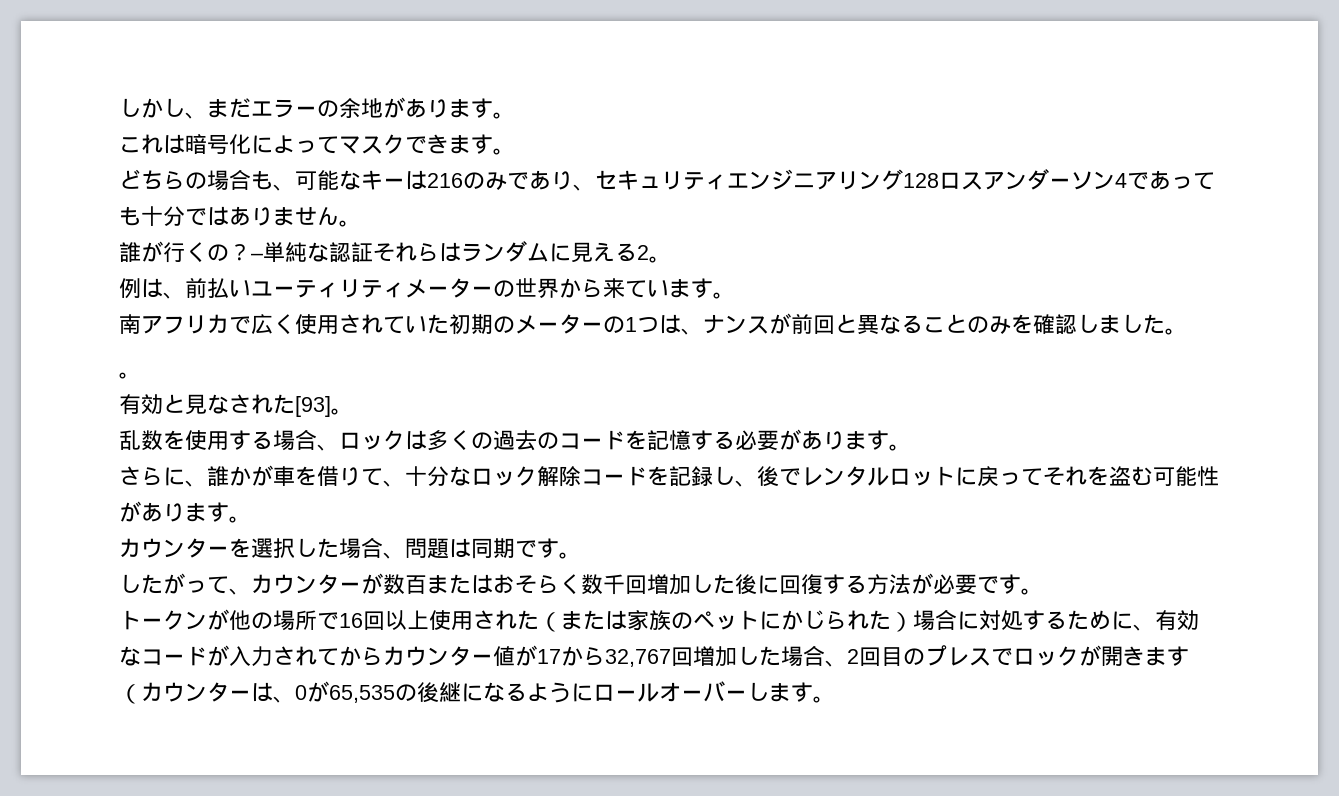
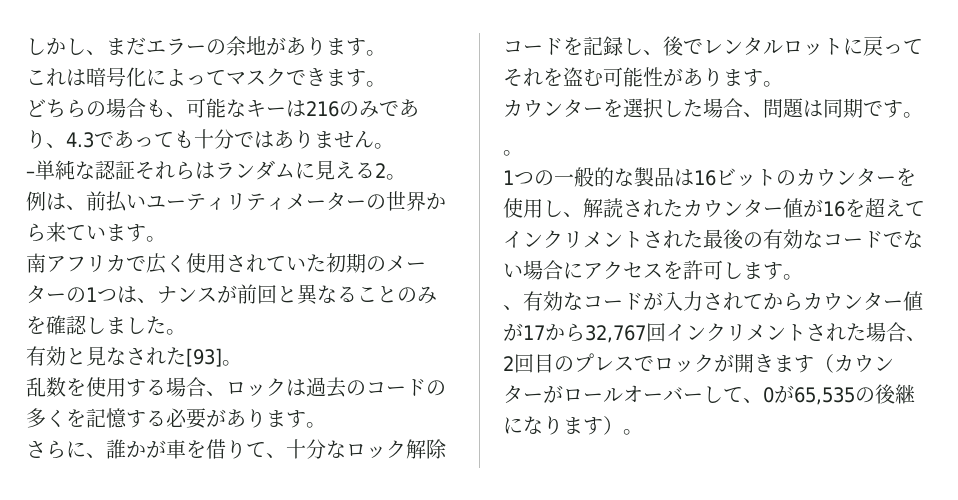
- どちらの場合も、可能なキーは216のみであり、セキュリティエンジニアリング128ロスアンダーソン4であっても十分ではありません。
+ どちらの場合も、可能なキーは216のみであり、4.3であっても十分ではありません。
- 誰が行くの？
  南アフリカで広く使用されていた初期のメーターの1つは、ナンスが前回と異なることのみを確認しました。
- 。
- 乱数を使用する場合、ロックは多くの過去のコードを記憶する必要があります。
+ 乱数を使用する場合、ロックは過去のコードの多くを記憶する必要があります。
  カウンターを選択した場合、問題は同期です。
- したがって、カウンターが数百またはおそらく数千回増加した後に回復する方法が必要です。
- トークンが他の場所で16回以上使用された（または家族のペットにかじられた）場合に対処するために、有効なコードが入力されてからカウンター値が17から32,767回増加した場合、2回目のプレスでロックが開きます（カウンターは、0が65,535の後継になるようにロールオーバーします。
+ 。
+ 1つの一般的な製品は16ビットのカウンターを使用し、解読されたカウンター値が16を超えてインクリメントされた最後の有効なコードでない場合にアクセスを許可します。
+ 、有効なコードが入力されてからカウンター値が17から32,767回インクリメントされた場合、2回目のプレスでロックが開きます（カウンターがロールオーバーして、0が65,535の後継になります）。

